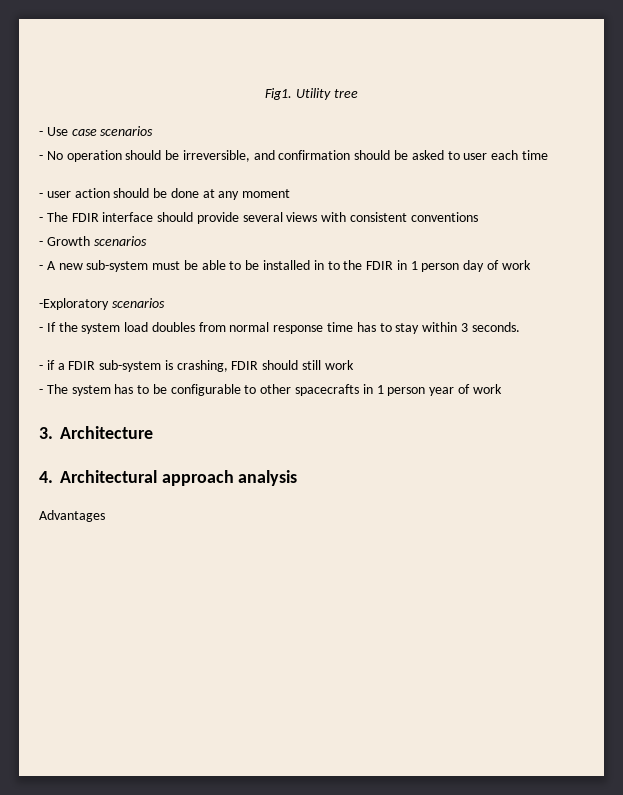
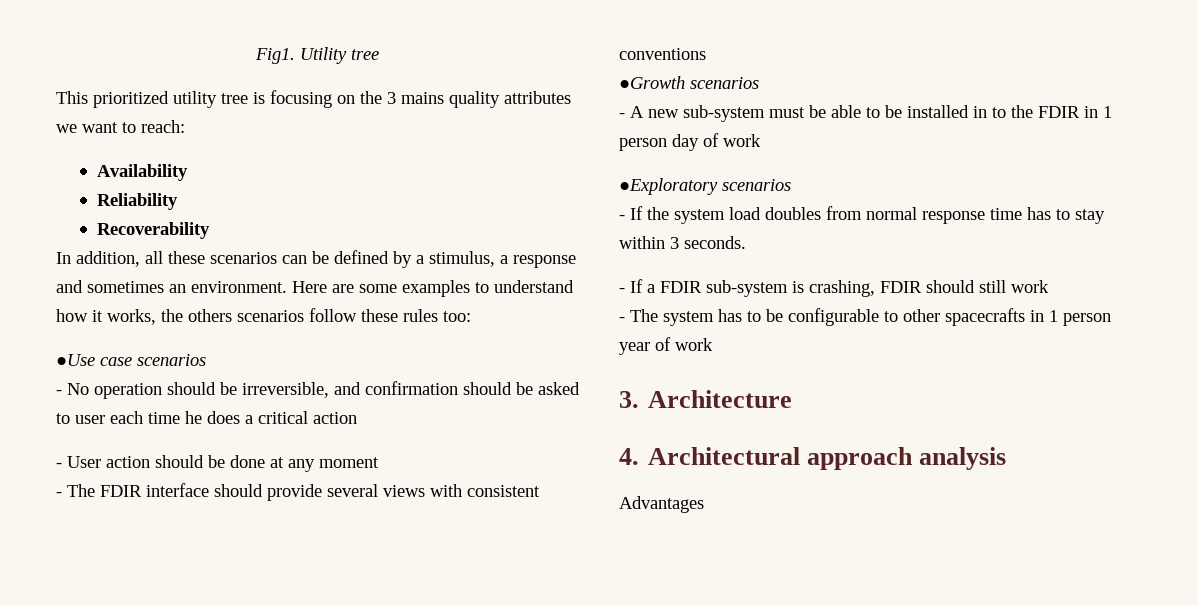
- - Use case scenarios
+ This prioritized utility tree is focusing on the 3 mains quality attributes we want to reach:
+ Availability
+ Reliability
+ Recoverability
+ In addition, all these scenarios can be defined by a stimulus, a response and sometimes an environment. Here are some examples to understand how it works, the others scenarios follow these rules too:
+ ●Use case scenarios
- - No operation should be irreversible, and confirmation should be asked to user each time
- - user action should be done at any moment
+ - No operation should be irreversible, and confirmation should be asked to user each time he does a critical action
+ - User action should be done at any moment
- - Growth scenarios
+ ●Growth scenarios
- -Exploratory scenarios
+ ●Exploratory scenarios
- - if a FDIR sub-system is crashing, FDIR should still work
+ - If a FDIR sub-system is crashing, FDIR should still work

